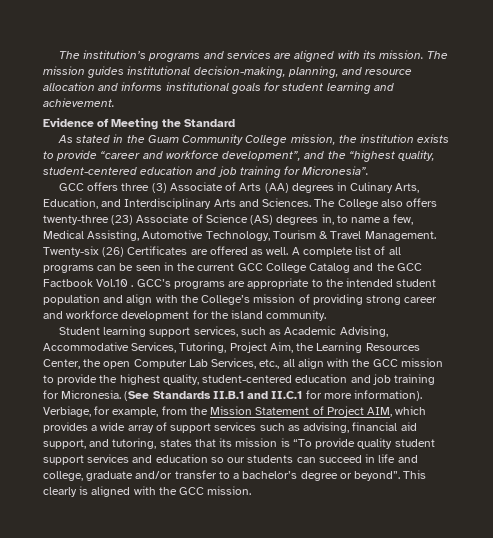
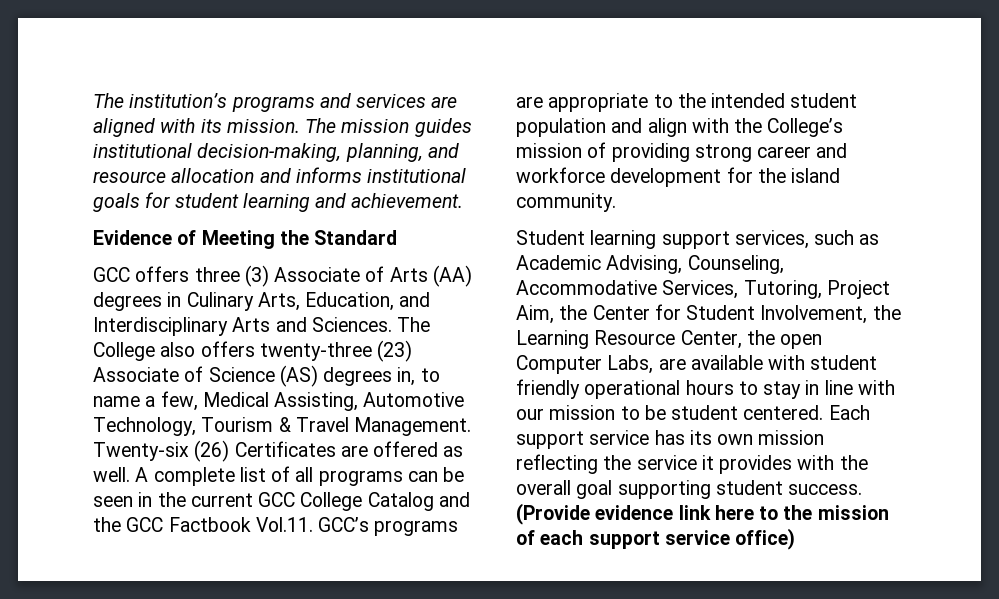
- As stated in the Guam Community College mission, the institution exists to provide “career and workforce development”, and the “highest quality, student-centered education and job training for Micronesia”.
- A complete list of all programs can be seen in the current GCC College Catalog and the GCC Factbook Vol.10 . GCC’s programs are appropriate to the intended student population and align with the College’s mission of providing strong career and workforce development for the island community.
+ A complete list of all programs can be seen in the current GCC College Catalog and the GCC Factbook Vol.11. GCC’s programs are appropriate to the intended student population and align with the College’s mission of providing strong career and workforce development for the island community.
- Student learning support services, such as Academic Advising, Accommodative Services, Tutoring, Project Aim, the Learning Resources Center, the open Computer Lab Services, etc., all align with the GCC mission to provide the highest quality, student-centered education and job training for Micronesia. (See Standards II.B.1 and II.C.1 for more information). Verbiage, for example, from the Mission Statement of Project AIM, which provides a wide array of support services such as advising, financial aid support, and tutoring, states that its mission is “To provide quality student support services and education so our students can succeed in life and college, graduate and/or transfer to a bachelor’s degree or beyond”. This clearly is aligned with the GCC mission.
+ Student learning support services, such as Academic Advising, Counseling, Accommodative Services, Tutoring, Project Aim, the Center for Student Involvement, the Learning Resource Center, the open Computer Labs, are available with student friendly operational hours to stay in line with our mission to be student centered. Each support service has its own mission reflecting the service it provides with the overall goal supporting student success. (Provide evidence link here to the mission of each support service office)

